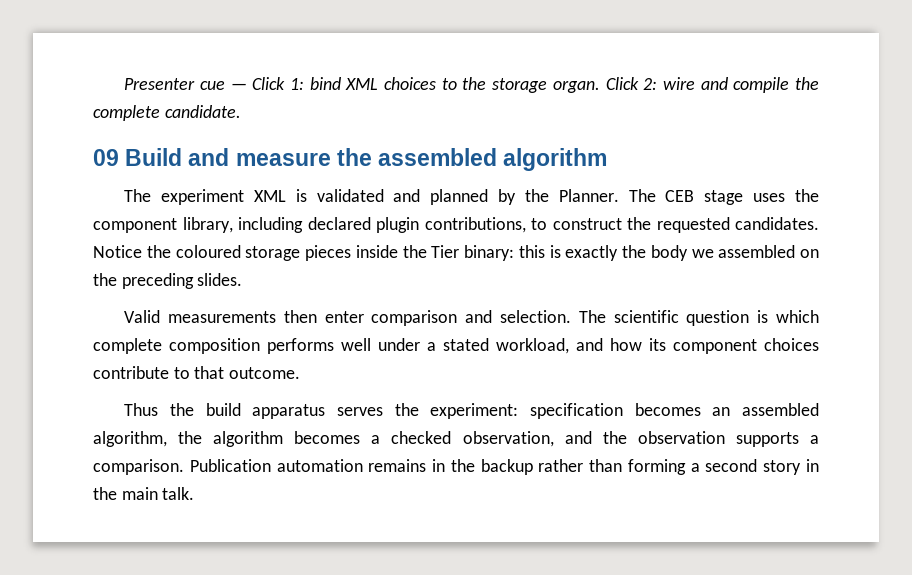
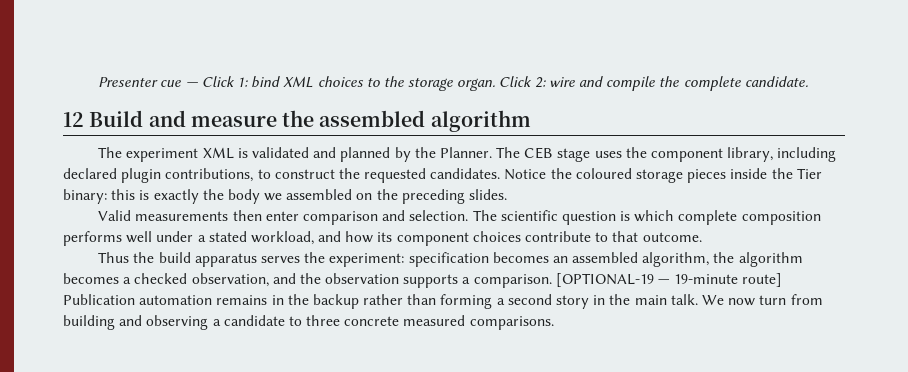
- 09 Build and measure the assembled algorithm
+ 12 Build and measure the assembled algorithm
- Publication automation remains in the backup rather than forming a second story in the main talk.
+ [OPTIONAL-19 — 19-minute route] Publication automation remains in the backup rather than forming a second story in the main talk.
+ We now turn from building and observing a candidate to three concrete measured comparisons.

